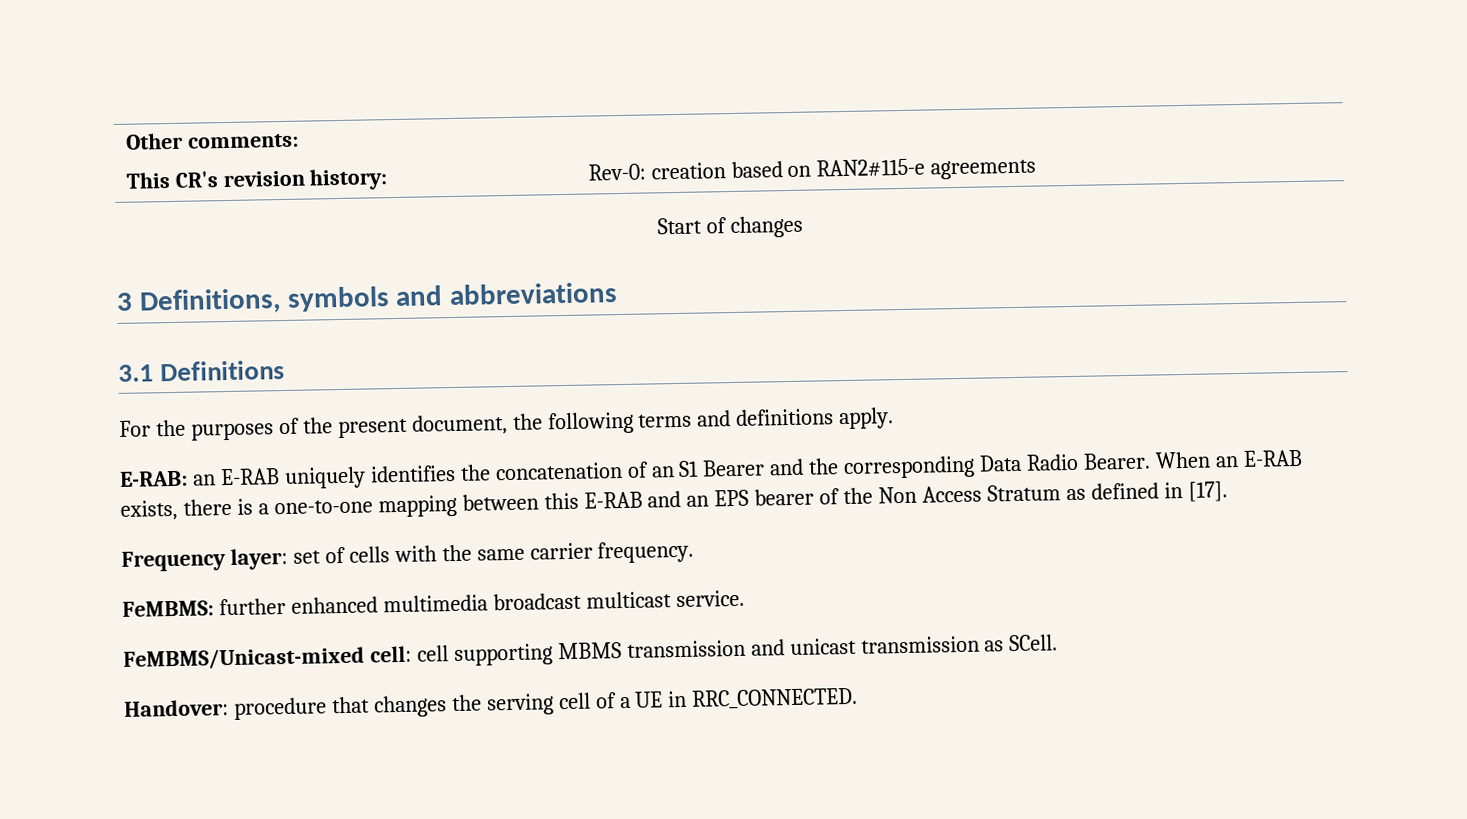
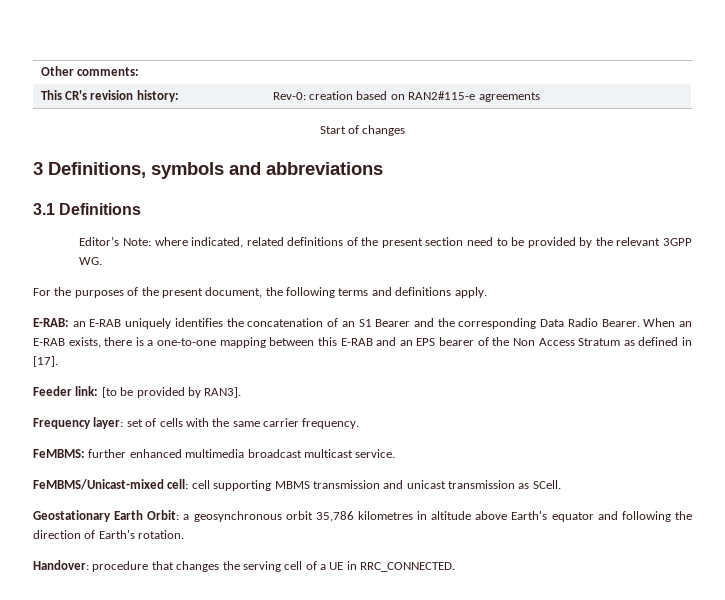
+ Editor’s Note: where indicated, related definitions of the present section need to be provided by the relevant 3GPP WG.
+ Feeder link: [to be provided by RAN3].
+ Geostationary Earth Orbit: a geosynchronous orbit 35,786 kilometres in altitude above Earth's equator and following the direction of Earth's rotation.

